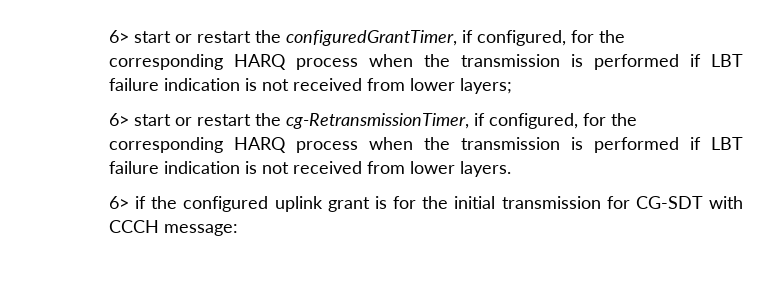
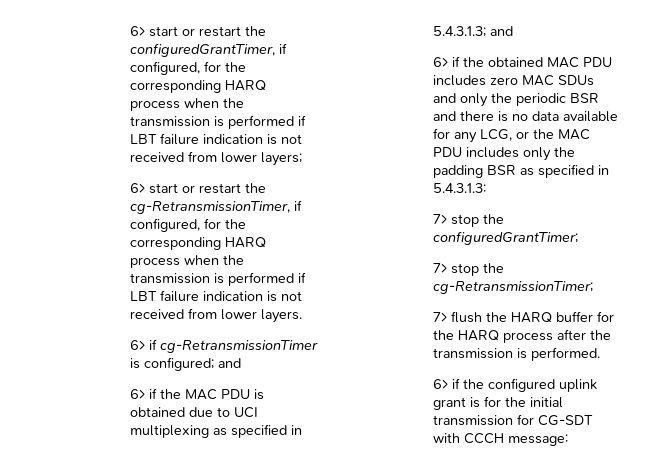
+ 6> if cg-RetransmissionTimer is configured; and
+ 6> if the MAC PDU is obtained due to UCI multiplexing as specified in 5.4.3.1.3; and
+ 6> if the obtained MAC PDU includes zero MAC SDUs and only the periodic BSR and there is no data available for any LCG, or the MAC PDU includes only the padding BSR as specified in 5.4.3.1.3:
+ 7> stop the configuredGrantTimer;
+ 7> stop the cg-RetransmissionTimer;
+ 7> flush the HARQ buffer for the HARQ process after the transmission is performed.

